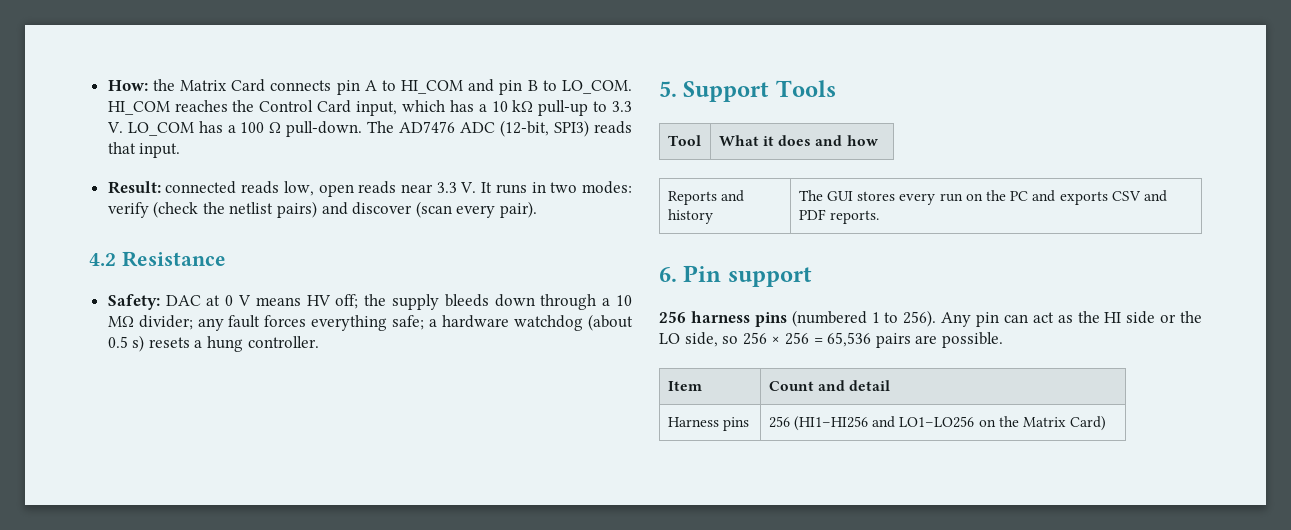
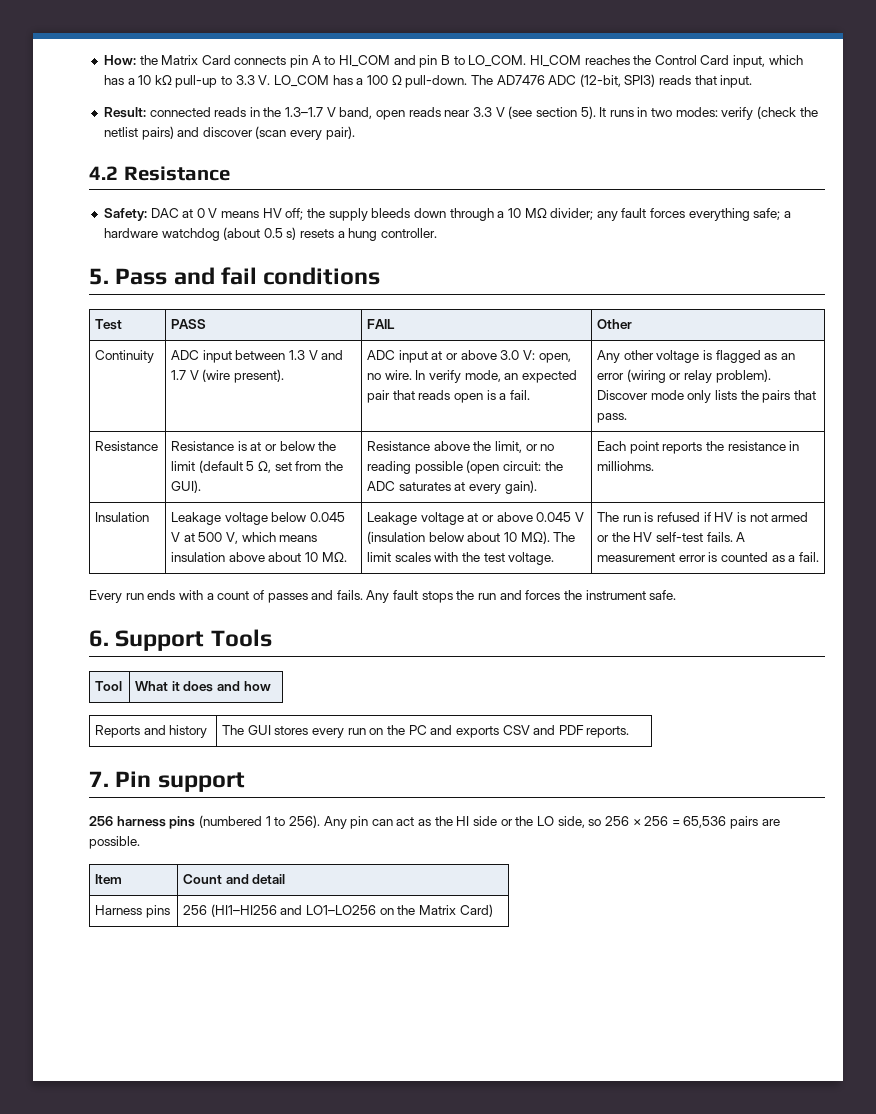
- Result: connected reads low, open reads near 3.3 V. It runs in two modes: verify (check the netlist pairs) and discover (scan every pair).
+ Result: connected reads in the 1.3–1.7 V band, open reads near 3.3 V (see section 5). It runs in two modes: verify (check the netlist pairs) and discover (scan every pair).
- 5. Support Tools
+ 5. Pass and fail conditions
+ Test | PASS | FAIL | Other
+ Continuity | ADC input between 1.3 V and 1.7 V (wire present). | ADC input at or above 3.0 V: open, no wire. In verify mode, an expected pair that reads open is a fail. | Any other voltage is flagged as an error (wiring or relay problem). Discover mode only lists the pairs that pass.
+ Resistance | Resistance is at or below the limit (default 5 Ω, set from the GUI). | Resistance above the limit, or no reading possible (open circuit: the ADC saturates at every gain). | Each point reports the resistance in milliohms.
+ Insulation | Leakage voltage below 0.045 V at 500 V, which means insulation above about 10 MΩ. | Leakage voltage at or above 0.045 V (insulation below about 10 MΩ). The limit scales with the test voltage. | The run is refused if HV is not armed or the HV self-test fails. A measurement error is counted as a fail.
+ Every run ends with a count of passes and fails. Any fault stops the run and forces the instrument safe.
+ 6. Support Tools
- 6. Pin support
+ 7. Pin support

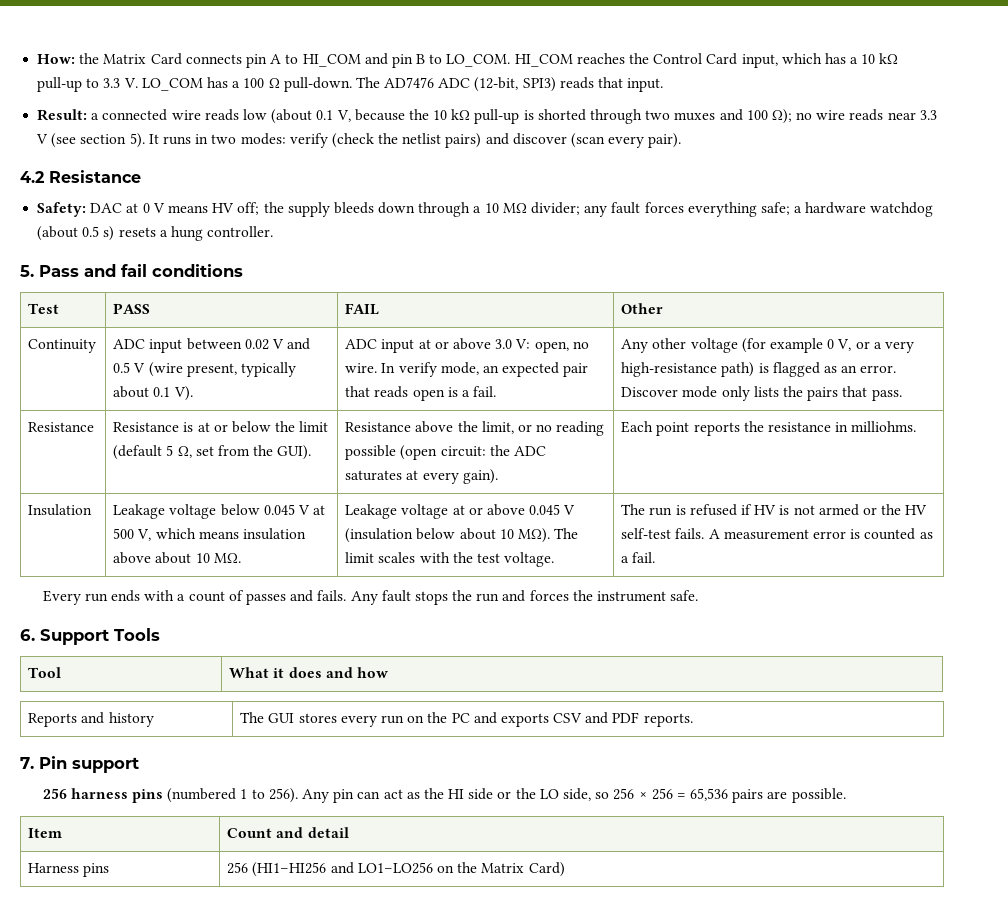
- Result: connected reads in the 1.3–1.7 V band, open reads near 3.3 V (see section 5).
+ Result: a connected wire reads low (about 0.1 V, because the 10 kΩ pull-up is shorted through two muxes and 100 Ω); no wire reads near 3.3 V (see section 5).
- ADC input between 1.3 V and 1.7 V (wire present).
+ ADC input between 0.02 V and 0.5 V (wire present, typically about 0.1 V).
- Any other voltage is flagged as an error (wiring or relay problem).
+ Any other voltage (for example 0 V, or a very high-resistance path) is flagged as an error.

